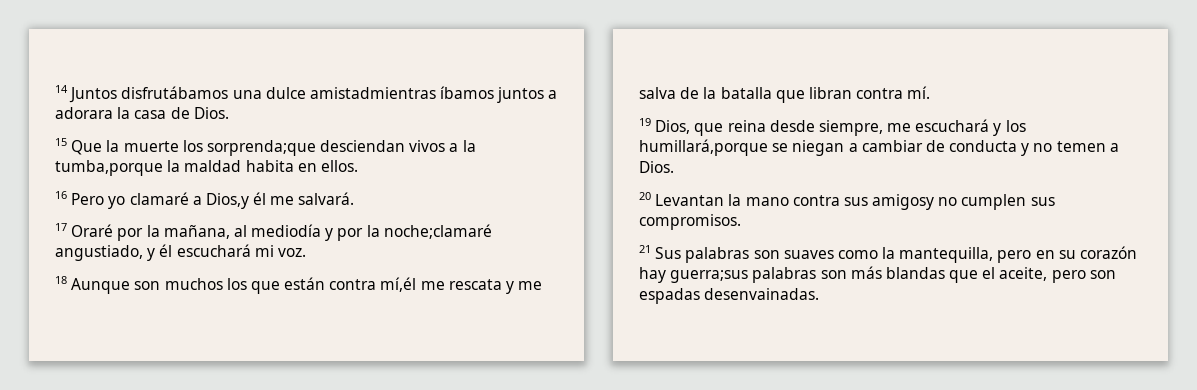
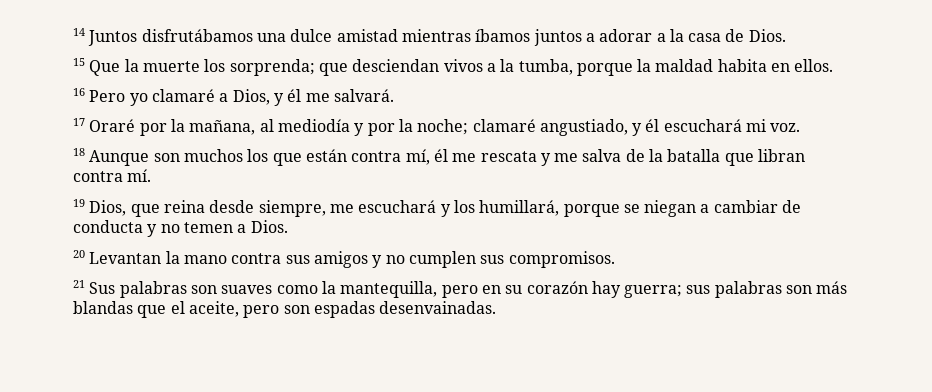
- 14 Juntos disfrutábamos una dulce amistadmientras íbamos juntos a adorara la casa de Dios.
+ 14 Juntos disfrutábamos una dulce amistad mientras íbamos juntos a adorar a la casa de Dios.
- 15 Que la muerte los sorprenda;que desciendan vivos a la tumba,porque la maldad habita en ellos.
+ 15 Que la muerte los sorprenda; que desciendan vivos a la tumba, porque la maldad habita en ellos.
- 16 Pero yo clamaré a Dios,y él me salvará.
+ 16 Pero yo clamaré a Dios, y él me salvará.
- 17 Oraré por la mañana, al mediodía y por la noche;clamaré angustiado, y él escuchará mi voz.
+ 17 Oraré por la mañana, al mediodía y por la noche; clamaré angustiado, y él escuchará mi voz.
- 18 Aunque son muchos los que están contra mí,él me rescata y me salva de la batalla que libran contra mí.
+ 18 Aunque son muchos los que están contra mí, él me rescata y me salva de la batalla que libran contra mí.
- 19 Dios, que reina desde siempre, me escuchará y los humillará,porque se niegan a cambiar de conducta y no temen a Dios.
+ 19 Dios, que reina desde siempre, me escuchará y los humillará, porque se niegan a cambiar de conducta y no temen a Dios.
- 20 Levantan la mano contra sus amigosy no cumplen sus compromisos.
+ 20 Levantan la mano contra sus amigos y no cumplen sus compromisos.
- 21 Sus palabras son suaves como la mantequilla, pero en su corazón hay guerra;sus palabras son más blandas que el aceite, pero son espadas desenvainadas.
+ 21 Sus palabras son suaves como la mantequilla, pero en su corazón hay guerra; sus palabras son más blandas que el aceite, pero son espadas desenvainadas.

